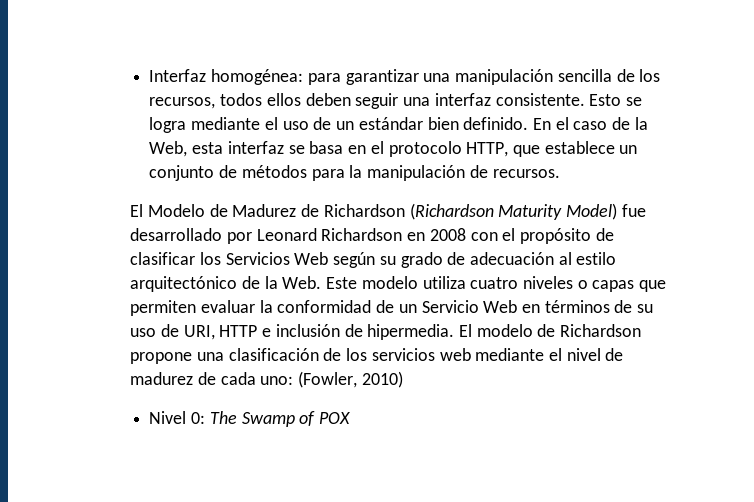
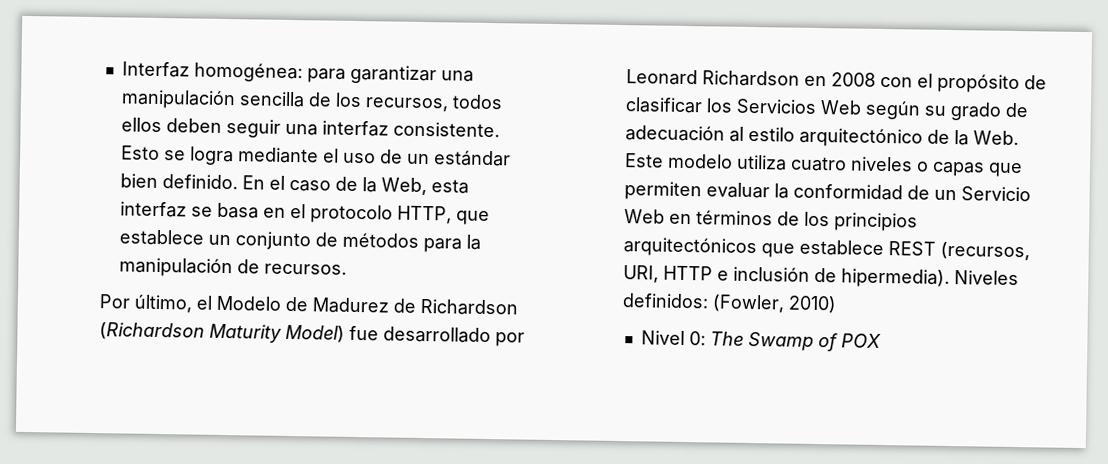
- El Modelo de Madurez de Richardson (Richardson Maturity Model) fue desarrollado por Leonard Richardson en 2008 con el propósito de clasificar los Servicios Web según su grado de adecuación al estilo arquitectónico de la Web. Este modelo utiliza cuatro niveles o capas que permiten evaluar la conformidad de un Servicio Web en términos de su uso de URI, HTTP e inclusión de hipermedia. El modelo de Richardson propone una clasificación de los servicios web mediante el nivel de madurez de cada uno: (Fowler, 2010)
+ Por último, el Modelo de Madurez de Richardson (Richardson Maturity Model) fue desarrollado por Leonard Richardson en 2008 con el propósito de clasificar los Servicios Web según su grado de adecuación al estilo arquitectónico de la Web. Este modelo utiliza cuatro niveles o capas que permiten evaluar la conformidad de un Servicio Web en términos de los principios arquitectónicos que establece REST (recursos, URI, HTTP e inclusión de hipermedia). Niveles definidos: (Fowler, 2010)

